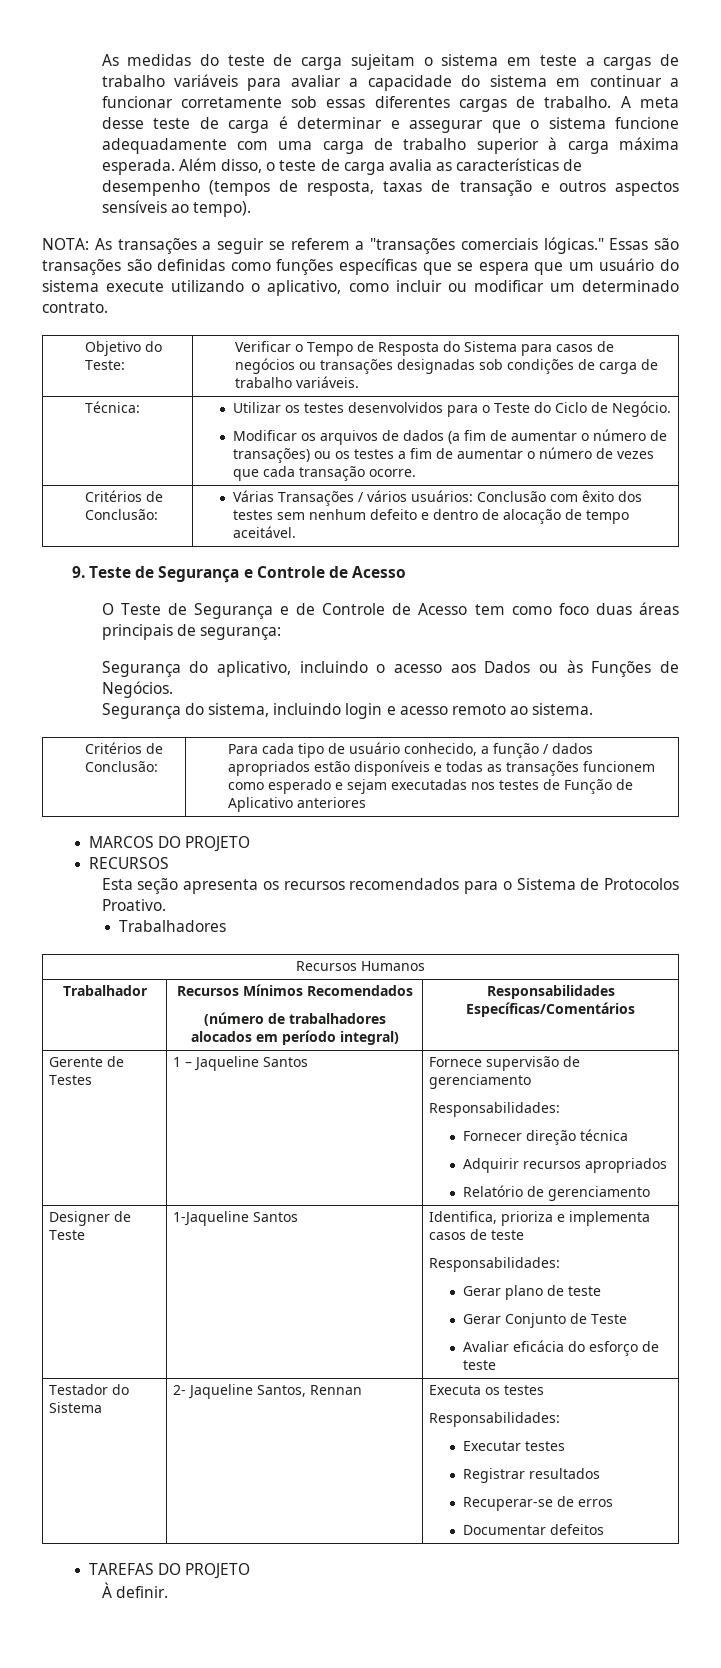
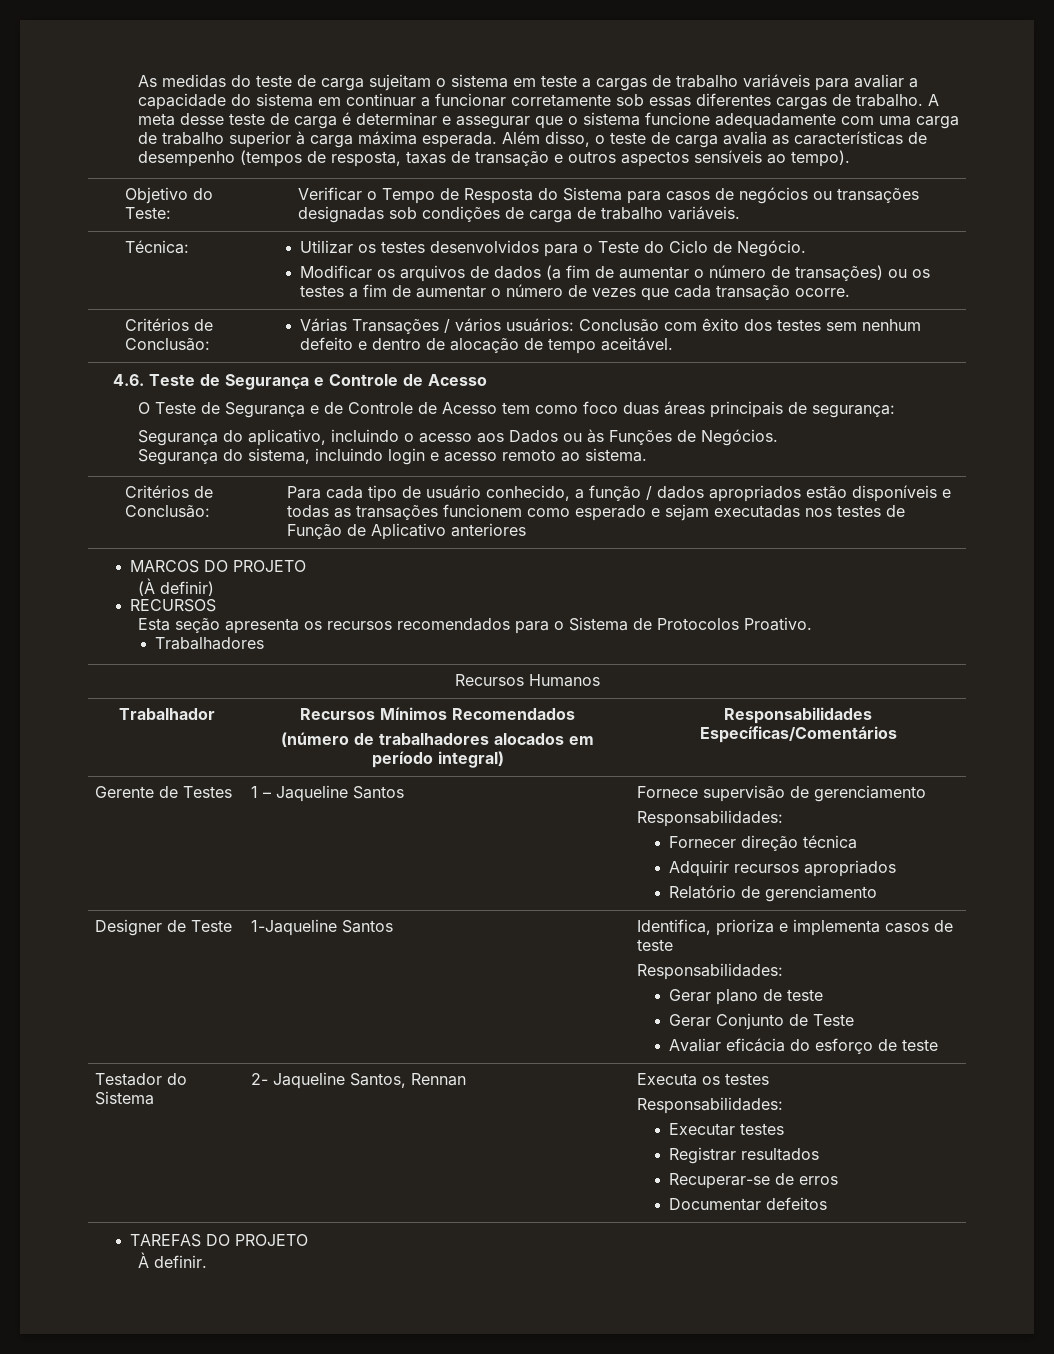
- NOTA: As transações a seguir se referem a "transações comerciais lógicas." Essas são transações são definidas como funções específicas que se espera que um usuário do sistema execute utilizando o aplicativo, como incluir ou modificar um determinado contrato.
- 9. Teste de Segurança e Controle de Acesso
+ 4.6. Teste de Segurança e Controle de Acesso
+ (À definir)

